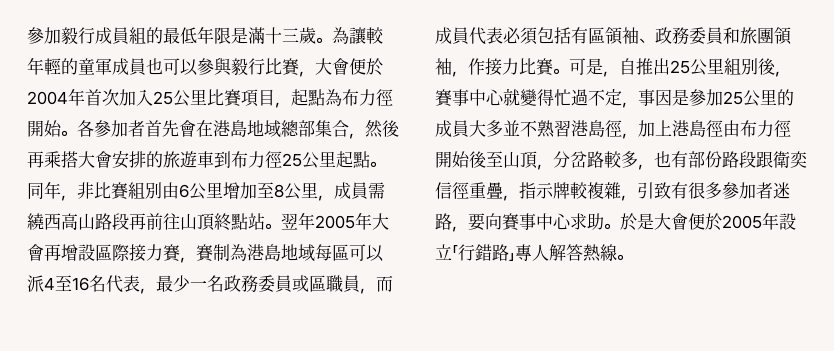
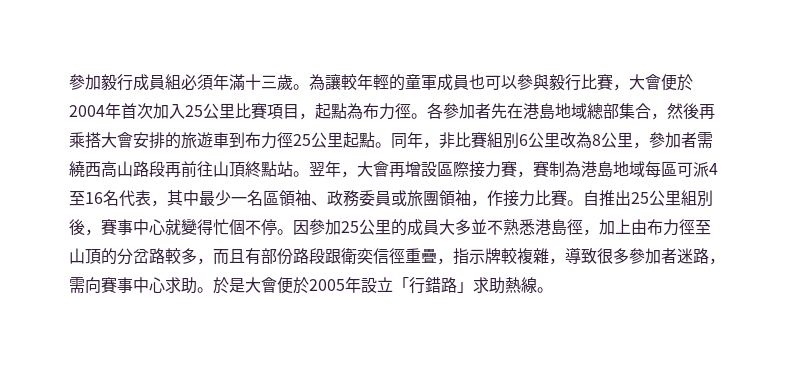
- 參加毅行成員組的最低年限是滿十三歲。
+ 參加毅行成員組必須年滿十三歲。
- 為讓較年輕的童軍成員也可以參與毅行比賽，大會便於2004年首次加入25公里比賽項目，起點為布力徑開始。
+ 為讓較年輕的童軍成員也可以參與毅行比賽，大會便於2004年首次加入25公里比賽項目，起點為布力徑。
- 各參加者首先會在港島地域總部集合，然後再乘搭大會安排的旅遊車到布力徑25公里起點。
+ 各參加者先在港島地域總部集合，然後再乘搭大會安排的旅遊車到布力徑25公里起點。
- 同年，非比賽組別由6公里增加至8公里，成員需繞西高山路段再前往山頂終點站。
+ 同年，非比賽組別6公里改為8公里，參加者需繞西高山路段再前往山頂終點站。
- 翌年2005年大會再增設區際接力賽，賽制為港島地域每區可以派4至16名代表，最少一名政務委員或區職員，而成員代表必須包括有區領袖、政務委員和旅團領袖，作接力比賽。
+ 翌年，大會再增設區際接力賽，賽制為港島地域每區可派4至16名代表，其中最少一名區領袖、政務委員或旅團領袖，作接力比賽。
- 可是，自推出25公里組別後，賽事中心就變得忙過不定，事因是參加25公里的成員大多並不熟習港島徑，加上港島徑由布力徑開始後至山頂，分岔路較多，也有部份路段跟衛奕信徑重疊，指示牌較複雜，引致有很多參加者迷路，要向賽事中心求助。
+ 自推出25公里組別後，賽事中心就變得忙個不停。因參加25公里的成員大多並不熟悉港島徑，加上由布力徑至山頂的分岔路較多，而且有部份路段跟衛奕信徑重疊，指示牌較複雜，導致很多參加者迷路，需向賽事中心求助。
- 於是大會便於2005年設立「行錯路」專人解答熱線。
+ 於是大會便於2005年設立「行錯路」求助熱線。

